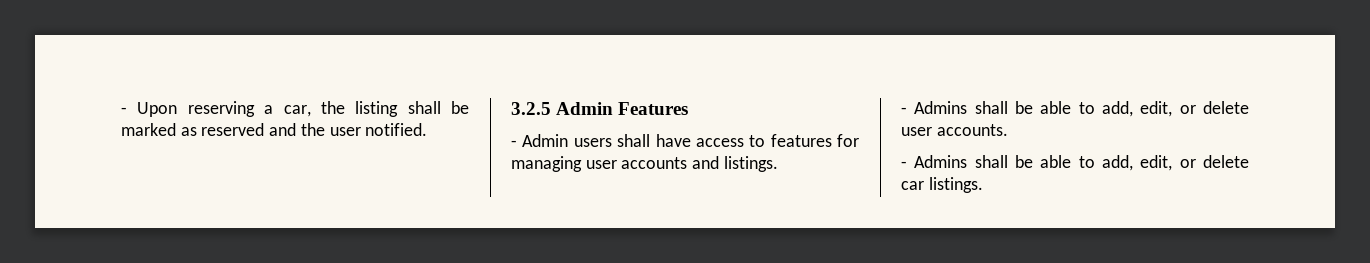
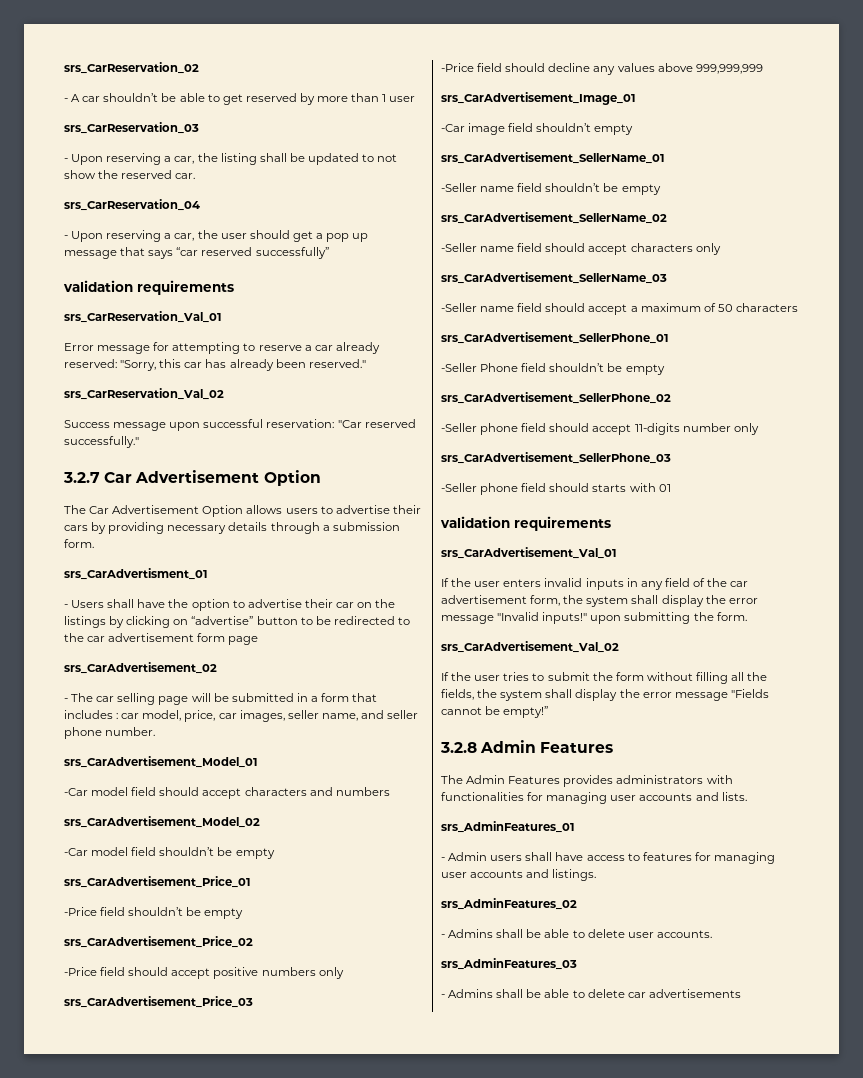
+ srs_CarReservation_02
+ - A car shouldn’t be able to get reserved by more than 1 user
+ srs_CarReservation_03
- - Upon reserving a car, the listing shall be marked as reserved and the user notified.
- 3.2.5 Admin Features
+ - Upon reserving a car, the listing shall be updated to not show the reserved car.
+ srs_CarReservation_04
+ - Upon reserving a car, the user should get a pop up message that says “car reserved successfully”
+ validation requirements
+ srs_CarReservation_Val_01
+ Error message for attempting to reserve a car already reserved: "Sorry, this car has already been reserved."
+ srs_CarReservation_Val_02
+ Success message upon successful reservation: "Car reserved successfully."
+ 3.2.7 Car Advertisement Option
+ The Car Advertisement Option allows users to advertise their cars by providing necessary details through a submission form.
+ srs_CarAdvertisment_01
+ - Users shall have the option to advertise their car on the listings by clicking on “advertise” button to be redirected to the car advertisement form page
+ srs_CarAdvertisement_02
+ - The car selling page will be submitted in a form that includes : car model, price, car images, seller name, and seller phone number.
+ srs_CarAdvertisement_Model_01
+ -Car model field should accept characters and numbers
+ srs_CarAdvertisement_Model_02
+ -Car model field shouldn’t be empty
+ srs_CarAdvertisement_Price_01
+ -Price field shouldn’t be empty
+ srs_CarAdvertisement_Price_02
+ -Price field should accept positive numbers only
+ srs_CarAdvertisement_Price_03
+ -Price field should decline any values above 999,999,999
+ srs_CarAdvertisement_Image_01
+ -Car image field shouldn’t empty
+ srs_CarAdvertisement_SellerName_01
+ -Seller name field shouldn’t be empty
+ srs_CarAdvertisement_SellerName_02
+ -Seller name field should accept characters only
+ srs_CarAdvertisement_SellerName_03
+ -Seller name field should accept a maximum of 50 characters
+ srs_CarAdvertisement_SellerPhone_01
+ -Seller Phone field shouldn’t be empty
+ srs_CarAdvertisement_SellerPhone_02
+ -Seller phone field should accept 11-digits number only
+ srs_CarAdvertisement_SellerPhone_03
+ -Seller phone field should starts with 01
+ validation requirements
+ srs_CarAdvertisement_Val_01
+ If the user enters invalid inputs in any field of the car advertisement form, the system shall display the error message "Invalid inputs!" upon submitting the form.
+ srs_CarAdvertisement_Val_02
+ If the user tries to submit the form without filling all the fields, the system shall display the error message "Fields cannot be empty!”
+ 3.2.8 Admin Features
+ The Admin Features provides administrators with functionalities for managing user accounts and lists.
+ srs_AdminFeatures_01
- - Admins shall be able to add, edit, or delete user accounts.
- - Admins shall be able to add, edit, or delete car listings.
+ srs_AdminFeatures_02
+ - Admins shall be able to delete user accounts.
+ srs_AdminFeatures_03
+ - Admins shall be able to delete car advertisements

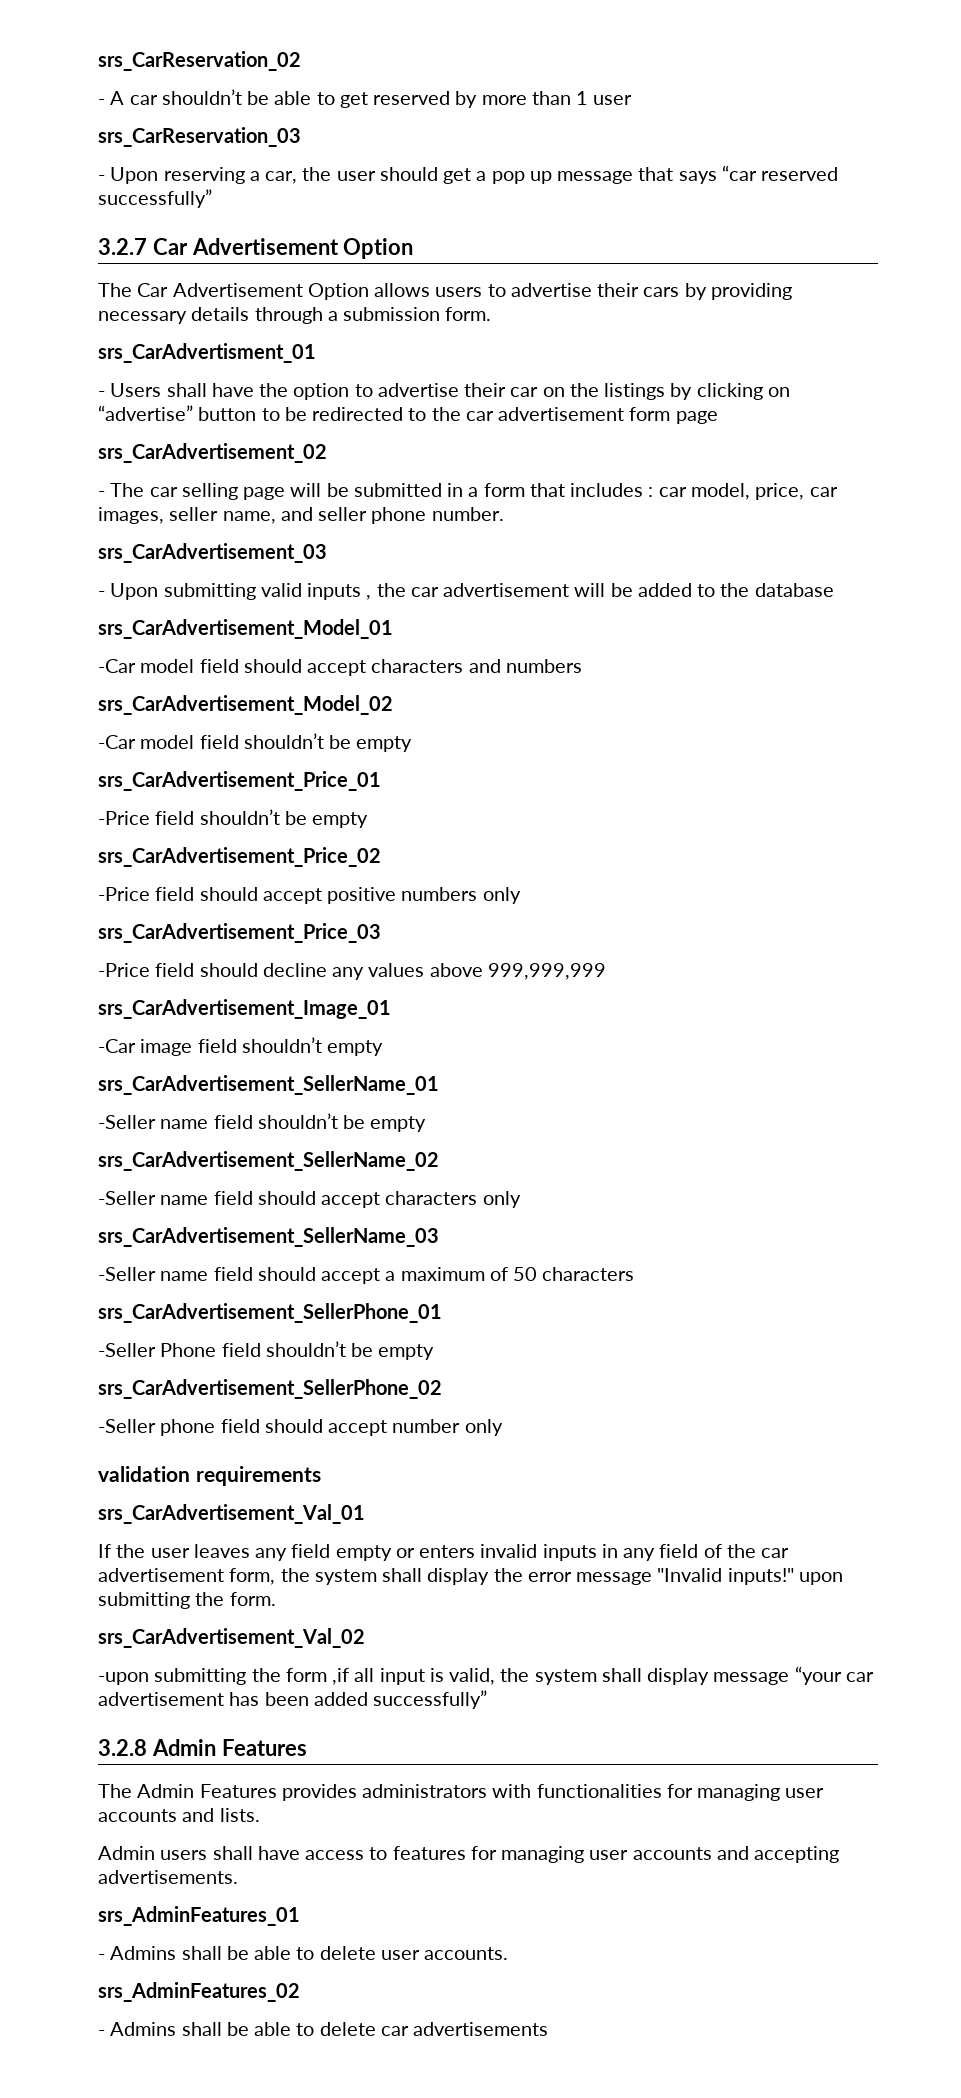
- - Upon reserving a car, the listing shall be updated to not show the reserved car.
- srs_CarReservation_04
  - Upon reserving a car, the user should get a pop up message that says “car reserved successfully”
- validation requirements
- srs_CarReservation_Val_01
- Error message for attempting to reserve a car already reserved: "Sorry, this car has already been reserved."
- srs_CarReservation_Val_02
- Success message upon successful reservation: "Car reserved successfully."
+ srs_CarAdvertisement_03
+ - Upon submitting valid inputs , the car advertisement will be added to the database
- -Seller phone field should accept 11-digits number only
+ -Seller phone field should accept number only
- srs_CarAdvertisement_SellerPhone_03
- -Seller phone field should starts with 01
- If the user enters invalid inputs in any field of the car advertisement form, the system shall display the error message "Invalid inputs!" upon submitting the form.
+ If the user leaves any field empty or enters invalid inputs in any field of the car advertisement form, the system shall display the error message "Invalid inputs!" upon submitting the form.
- If the user tries to submit the form without filling all the fields, the system shall display the error message "Fields cannot be empty!”
+ -upon submitting the form ,if all input is valid, the system shall display message “your car advertisement has been added successfully”
+ Admin users shall have access to features for managing user accounts and accepting advertisements.
  srs_AdminFeatures_01
- - Admin users shall have access to features for managing user accounts and listings.
- srs_AdminFeatures_02
- srs_AdminFeatures_03
+ srs_AdminFeatures_02

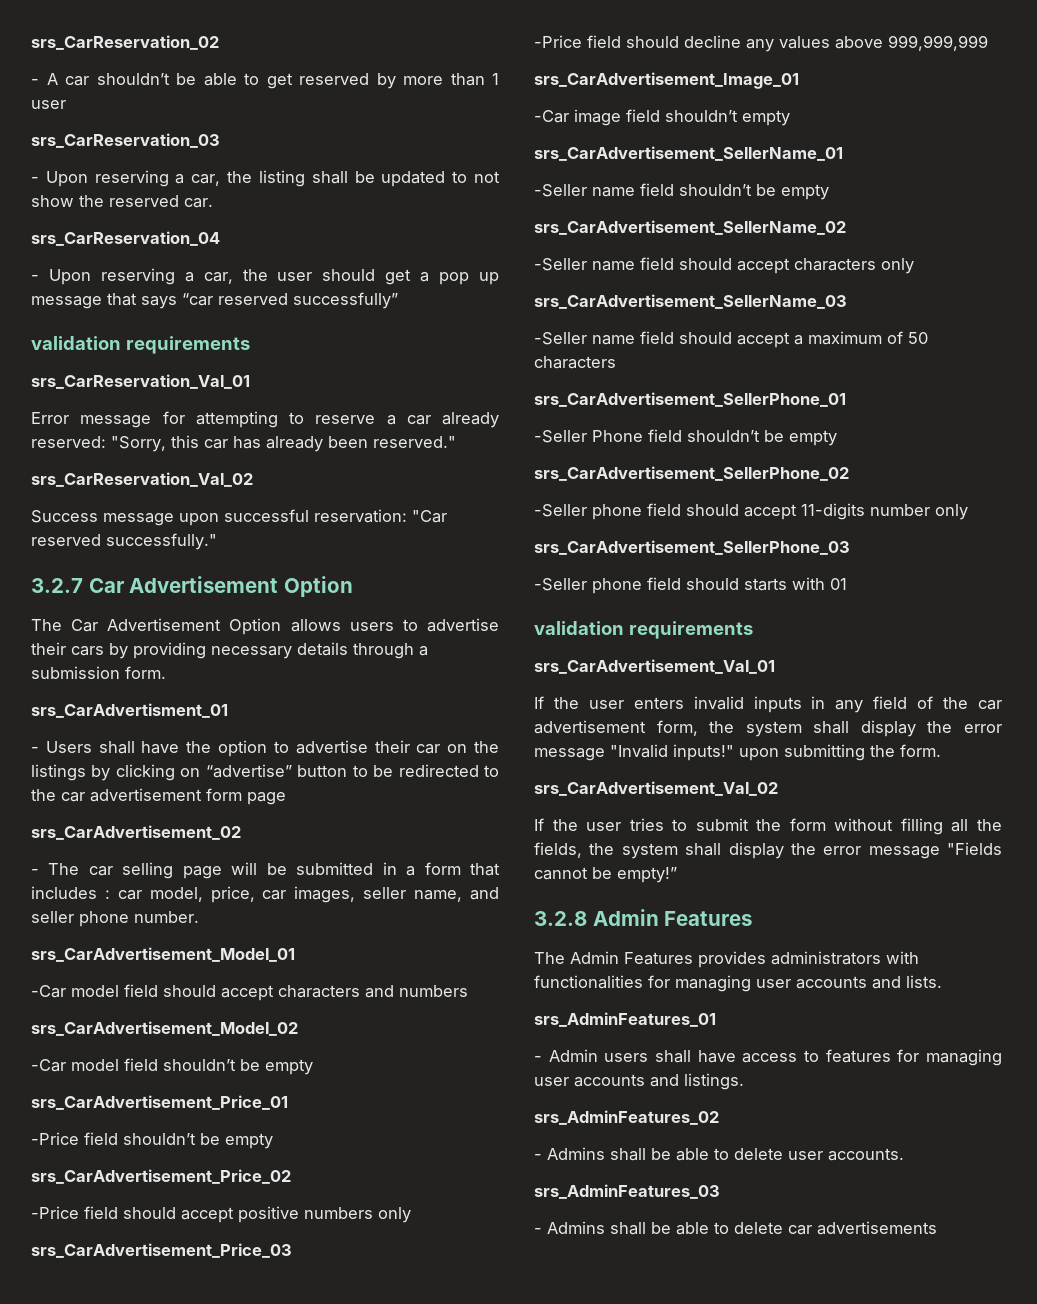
+ - Upon reserving a car, the listing shall be updated to not show the reserved car.
+ srs_CarReservation_04
  - Upon reserving a car, the user should get a pop up message that says “car reserved successfully”
+ validation requirements
+ srs_CarReservation_Val_01
+ Error message for attempting to reserve a car already reserved: "Sorry, this car has already been reserved."
+ srs_CarReservation_Val_02
+ Success message upon successful reservation: "Car reserved successfully."
- srs_CarAdvertisement_03
- - Upon submitting valid inputs , the car advertisement will be added to the database
- -Seller phone field should accept number only
+ -Seller phone field should accept 11-digits number only
+ srs_CarAdvertisement_SellerPhone_03
+ -Seller phone field should starts with 01
- If the user leaves any field empty or enters invalid inputs in any field of the car advertisement form, the system shall display the error message "Invalid inputs!" upon submitting the form.
+ If the user enters invalid inputs in any field of the car advertisement form, the system shall display the error message "Invalid inputs!" upon submitting the form.
- -upon submitting the form ,if all input is valid, the system shall display message “your car advertisement has been added successfully”
+ If the user tries to submit the form without filling all the fields, the system shall display the error message "Fields cannot be empty!”
- Admin users shall have access to features for managing user accounts and accepting advertisements.
  srs_AdminFeatures_01
+ - Admin users shall have access to features for managing user accounts and listings.
+ srs_AdminFeatures_02
- srs_AdminFeatures_02
+ srs_AdminFeatures_03

